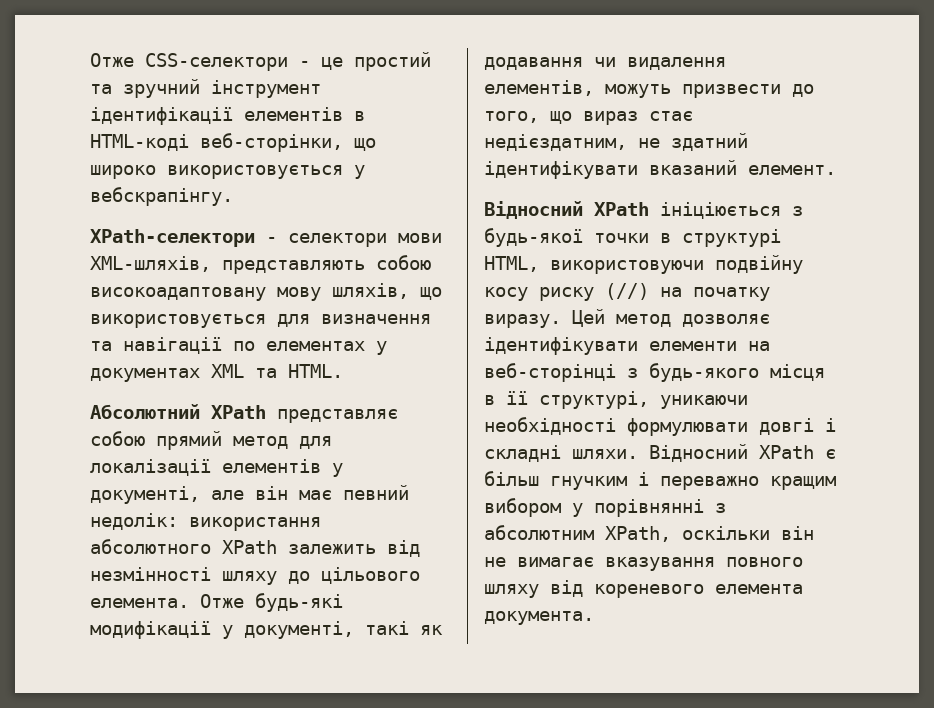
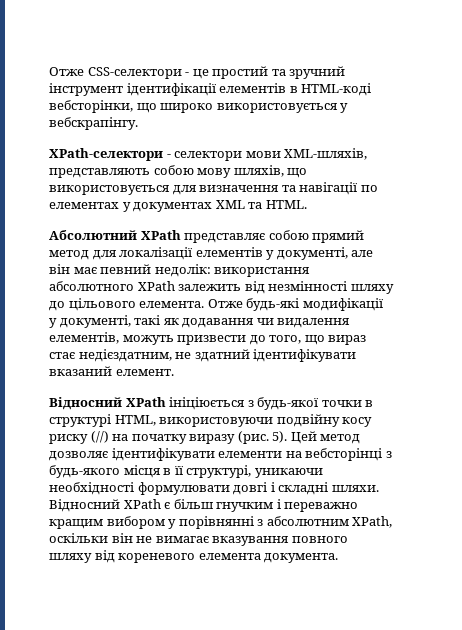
- Отже CSS-селектори - це простий та зручний інструмент ідентифікації елементів в HTML-коді веб-сторінки, що широко використовується у вебскрапінгу.
+ Отже CSS-селектори - це простий та зручний інструмент ідентифікації елементів в HTML-коді вебсторінки, що широко використовується у вебскрапінгу.
- XPath-селектори - селектори мови XML-шляхів, представляють собою високоадаптовану мову шляхів, що використовується для визначення та навігації по елементах у документах XML та HTML.
+ XPath-селектори - селектори мови XML-шляхів, представляють собою мову шляхів, що використовується для визначення та навігації по елементах у документах XML та HTML.
- Відносний XPath ініціюється з будь-якої точки в структурі HTML, використовуючи подвійну косу риску (//) на початку виразу.
+ Відносний XPath ініціюється з будь-якої точки в структурі HTML, використовуючи подвійну косу риску (//) на початку виразу (рис. 5).
- Цей метод дозволяє ідентифікувати елементи на веб-сторінці з будь-якого місця в її структурі, уникаючи необхідності формулювати довгі і складні шляхи.
+ Цей метод дозволяє ідентифікувати елементи на вебсторінці з будь-якого місця в її структурі, уникаючи необхідності формулювати довгі і складні шляхи.

